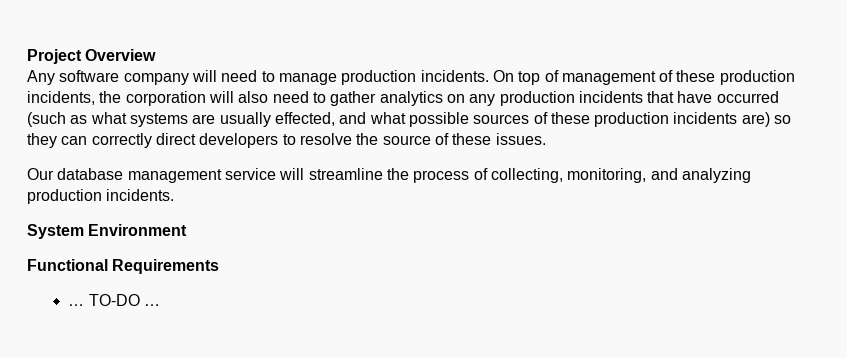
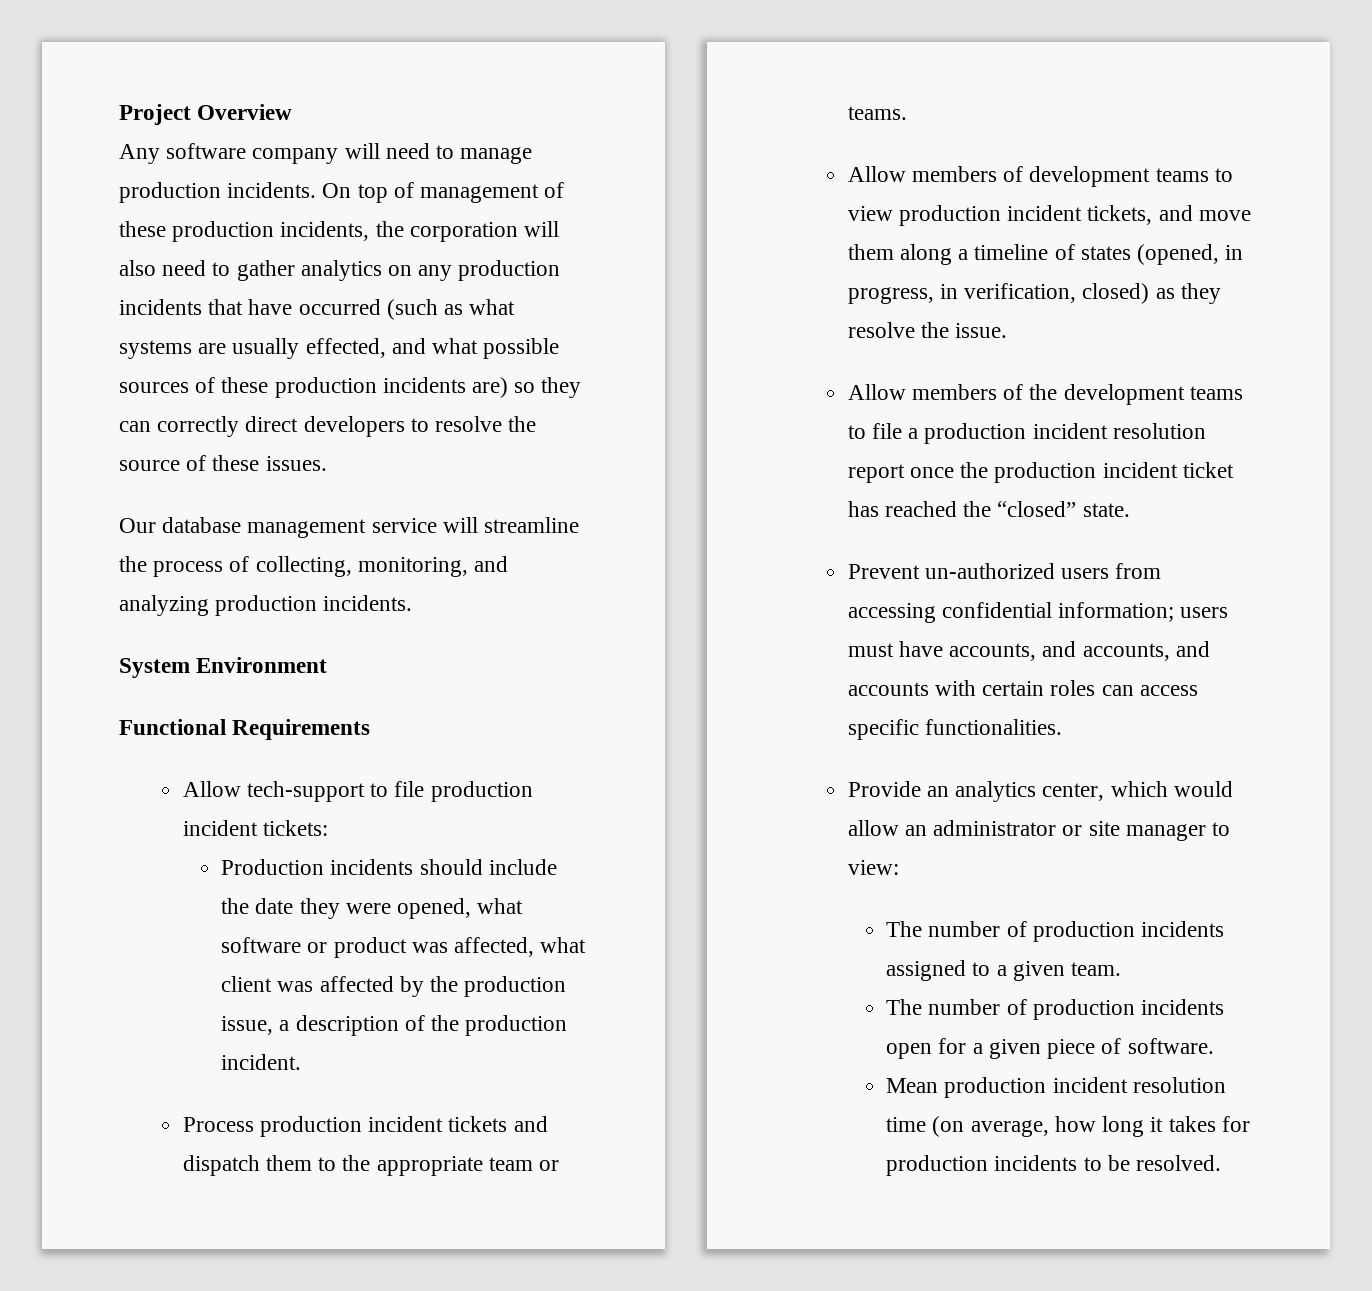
- … TO-DO …
+ Allow tech-support to file production incident tickets:
+ Production incidents should include the date they were opened, what software or product was affected, what client was affected by the production issue, a description of the production incident.
+ Process production incident tickets and dispatch them to the appropriate team or teams.
+ Allow members of development teams to view production incident tickets, and move them along a timeline of states (opened, in progress, in verification, closed) as they resolve the issue.
+ Allow members of the development teams to file a production incident resolution report once the production incident ticket has reached the “closed” state.
+ Prevent un-authorized users from accessing confidential information; users must have accounts, and accounts, and accounts with certain roles can access specific functionalities.
+ Provide an analytics center, which would allow an administrator or site manager to view:
+ The number of production incidents assigned to a given team.
+ The number of production incidents open for a given piece of software.
+ Mean production incident resolution time (on average, how long it takes for production incidents to be resolved.

